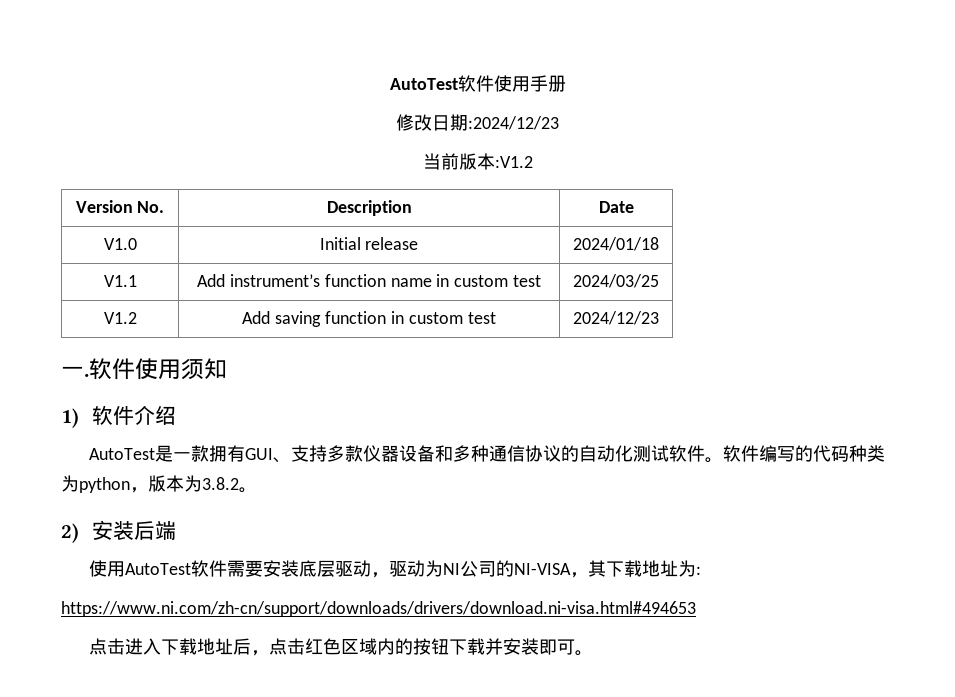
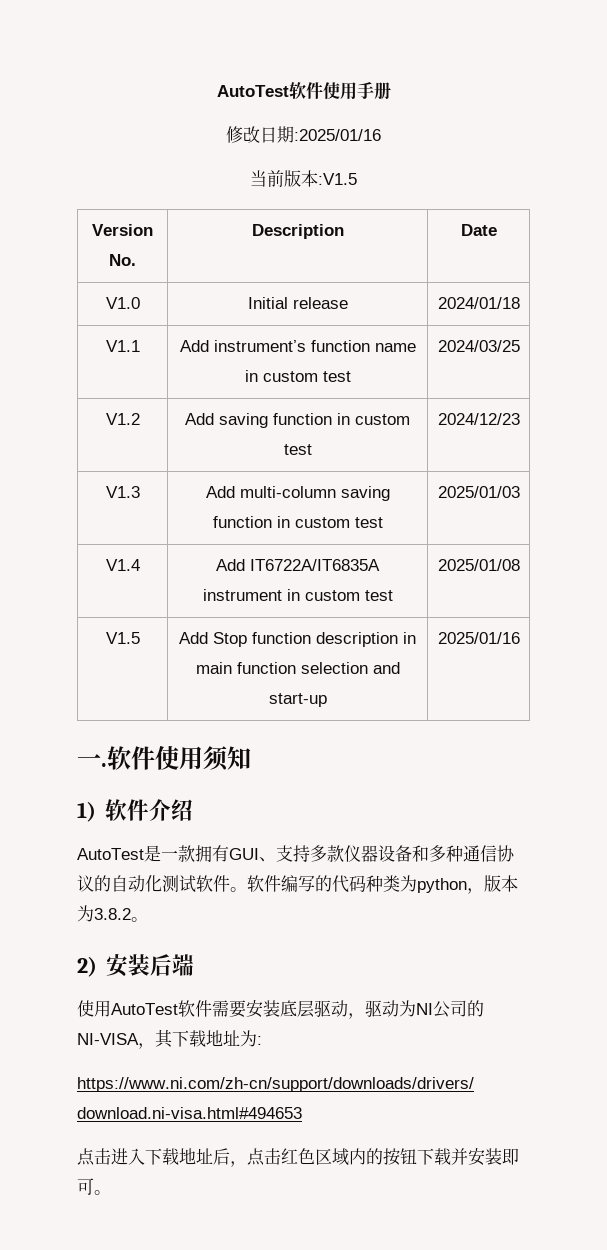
- 修改日期:2024/12/23
+ 修改日期:2025/01/16
- 当前版本:V1.2
+ 当前版本:V1.5
+ V1.3 | Add multi-column saving function in custom test | 2025/01/03
+ V1.4 | Add IT6722A/IT6835A instrument in custom test | 2025/01/08
+ V1.5 | Add Stop function description in main function selection and start-up | 2025/01/16

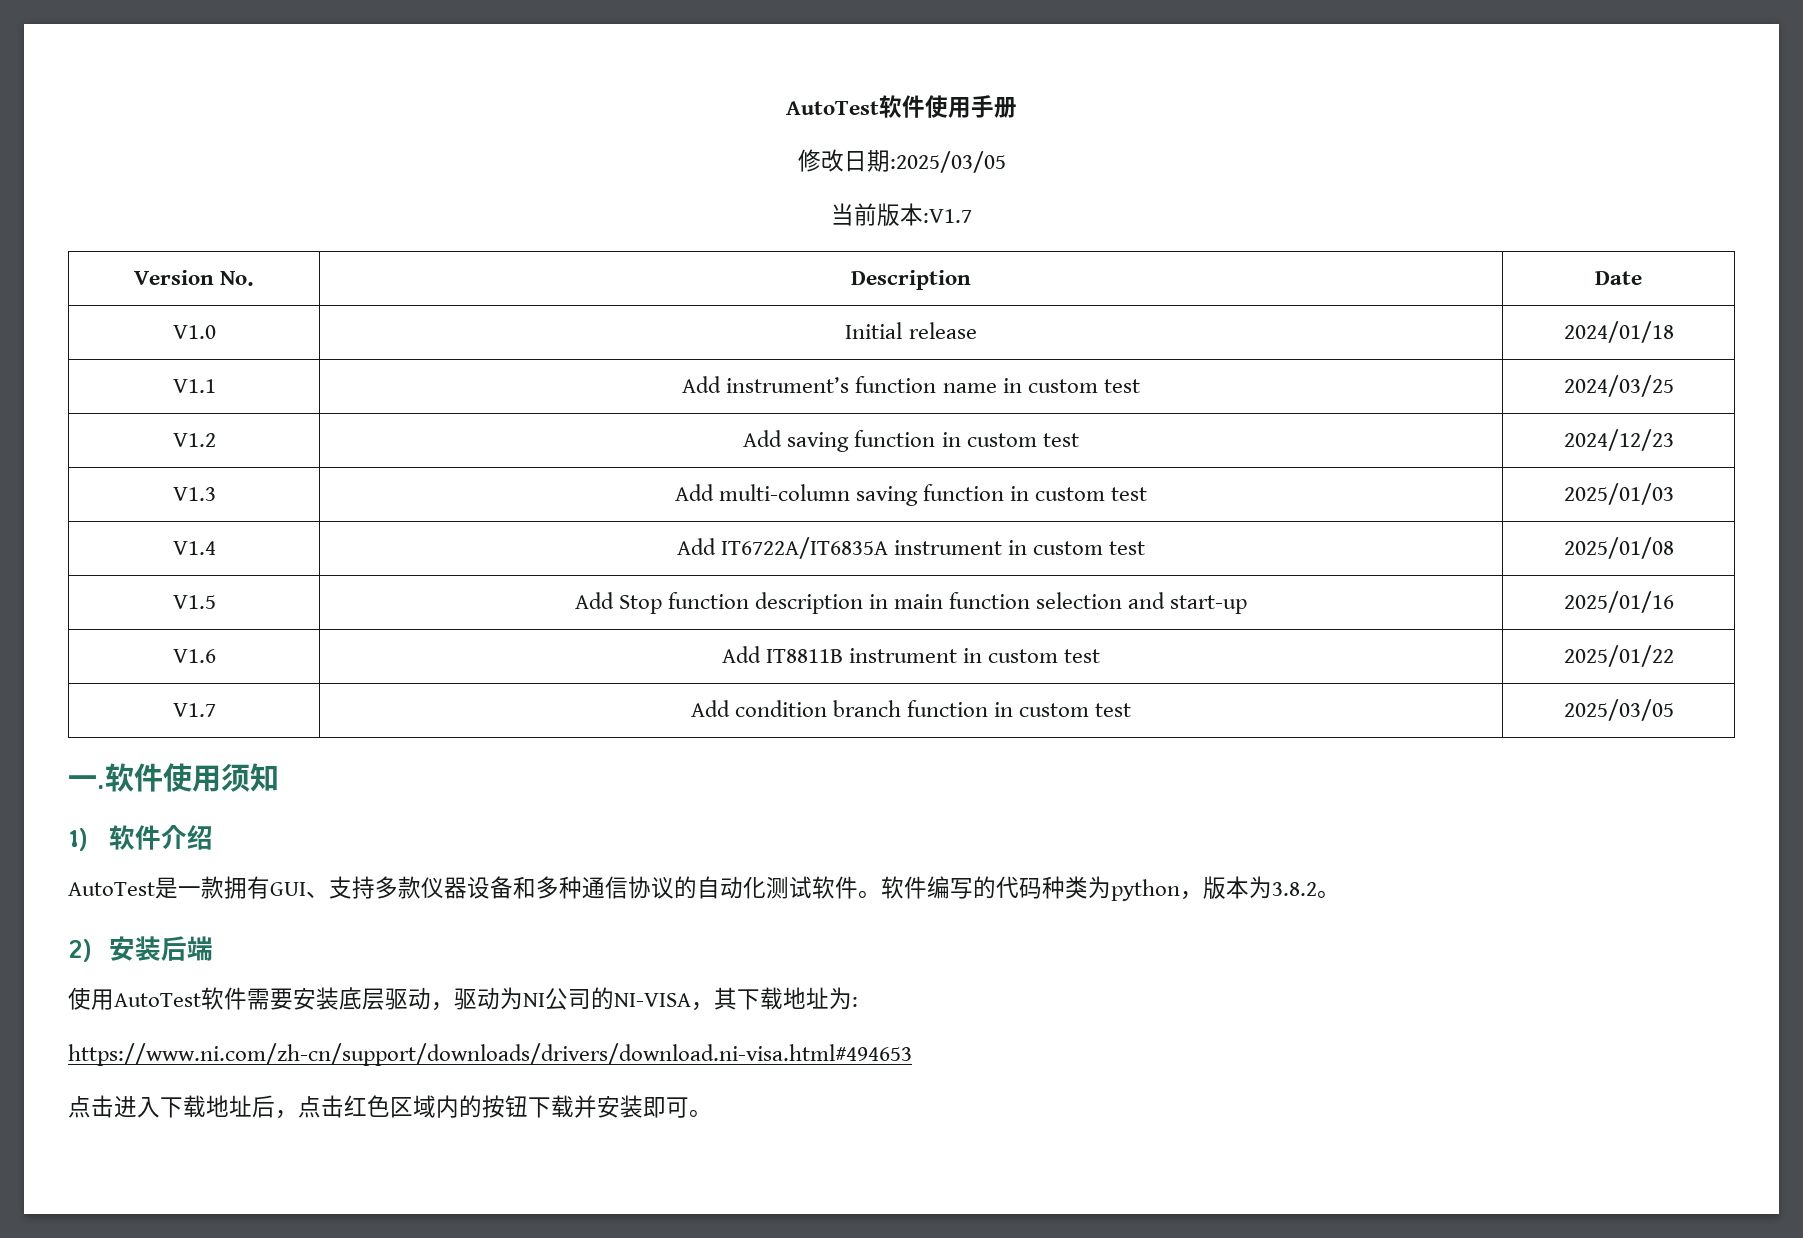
- 修改日期:2025/01/16
+ 修改日期:2025/03/05
- 当前版本:V1.5
+ 当前版本:V1.7
+ V1.6 | Add IT8811B instrument in custom test | 2025/01/22
+ V1.7 | Add condition branch function in custom test | 2025/03/05

